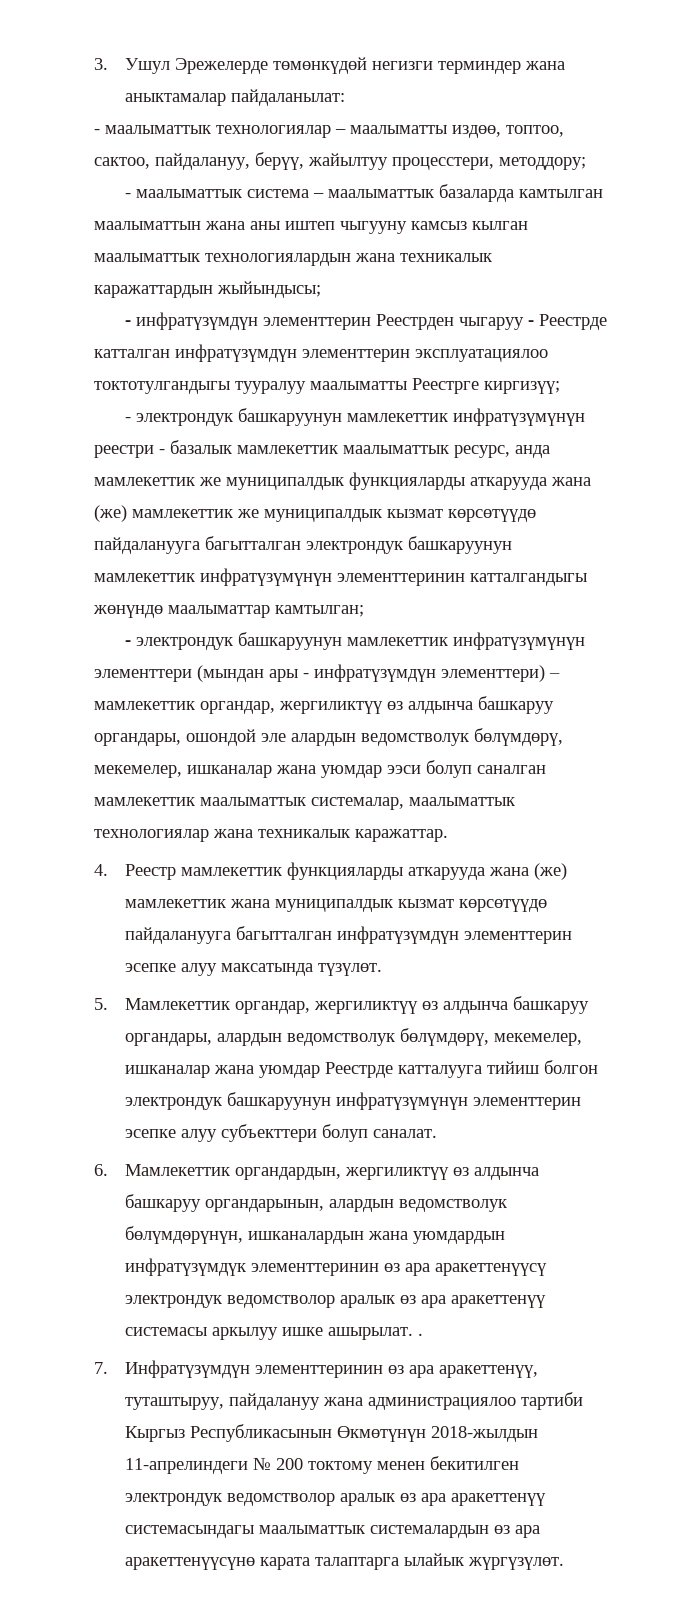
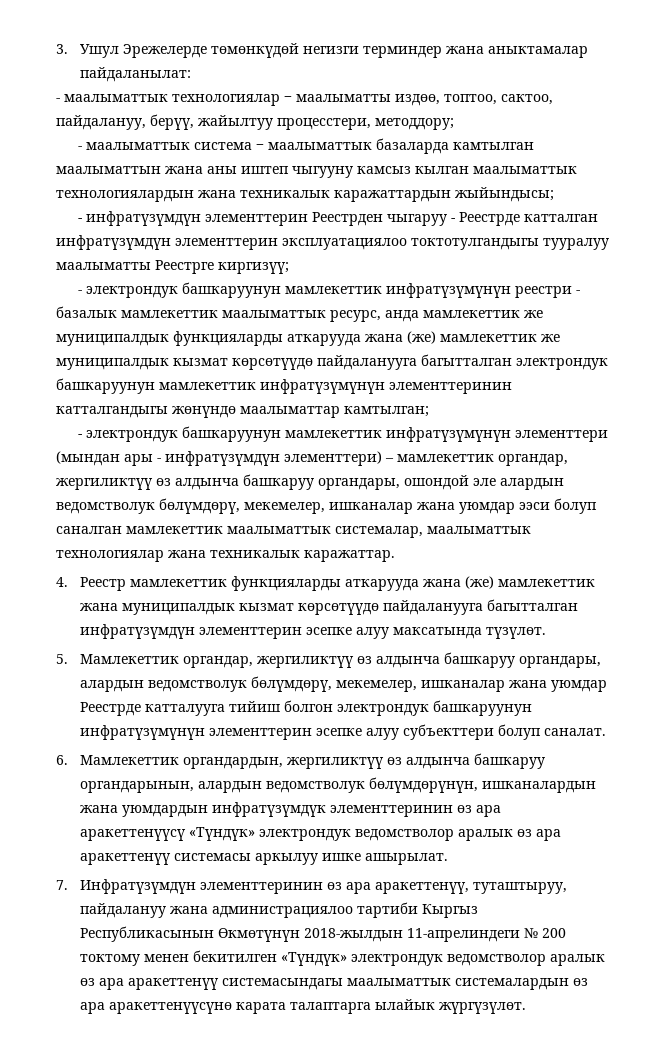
- 6. Мамлекеттик органдардын, жергиликтүү өз алдынча башкаруу органдарынын, алардын ведомстволук бөлүмдөрүнүн, ишканалардын жана уюмдардын инфратүзүмдүк элементтеринин өз ара аракеттенүүсү электрондук ведомстволор аралык өз ара аракеттенүү системасы аркылуу ишке ашырылат. .
+ 6. Мамлекеттик органдардын, жергиликтүү өз алдынча башкаруу органдарынын, алардын ведомстволук бөлүмдөрүнүн, ишканалардын жана уюмдардын инфратүзүмдүк элементтеринин өз ара аракеттенүүсү «Түндүк» электрондук ведомстволор аралык өз ара аракеттенүү системасы аркылуу ишке ашырылат.
- 7. Инфратүзүмдүн элементтеринин өз ара аракеттенүү, туташтыруу, пайдалануу жана администрациялоо тартиби Кыргыз Республикасынын Өкмөтүнүн 2018-жылдын 11-апрелиндеги № 200 токтому менен бекитилген электрондук ведомстволор аралык өз ара аракеттенүү системасындагы маалыматтык системалардын өз ара аракеттенүүсүнө карата талаптарга ылайык жүргүзүлөт.
+ 7. Инфратүзүмдүн элементтеринин өз ара аракеттенүү, туташтыруу, пайдалануу жана администрациялоо тартиби Кыргыз Республикасынын Өкмөтүнүн 2018-жылдын 11-апрелиндеги № 200 токтому менен бекитилген «Түндүк» электрондук ведомстволор аралык өз ара аракеттенүү системасындагы маалыматтык системалардын өз ара аракеттенүүсүнө карата талаптарга ылайык жүргүзүлөт.

